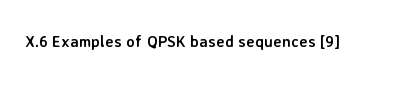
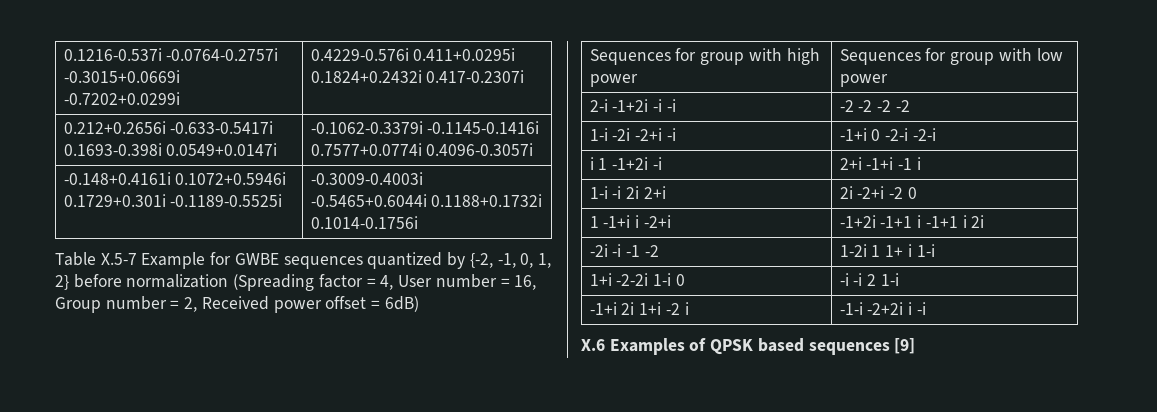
+ 0.1216-0.537i -0.0764-0.2757i -0.3015+0.0669i -0.7202+0.0299i | 0.4229-0.576i 0.411+0.0295i 0.1824+0.2432i 0.417-0.2307i
+ 0.212+0.2656i -0.633-0.5417i 0.1693-0.398i 0.0549+0.0147i | -0.1062-0.3379i -0.1145-0.1416i 0.7577+0.0774i 0.4096-0.3057i
+ -0.148+0.4161i 0.1072+0.5946i 0.1729+0.301i -0.1189-0.5525i | -0.3009-0.4003i -0.5465+0.6044i 0.1188+0.1732i 0.1014-0.1756i
+ Table X.5-7 Example for GWBE sequences quantized by {-2, -1, 0, 1, 2} before normalization (Spreading factor = 4, User number = 16, Group number = 2, Received power offset = 6dB)
+ Sequences for group with high power | Sequences for group with low power
+ 2-i -1+2i -i -i | -2 -2 -2 -2
+ 1-i -2i -2+i -i | -1+i 0 -2-i -2-i
+ i 1 -1+2i -i | 2+i -1+i -1 i
+ 1-i -i 2i 2+i | 2i -2+i -2 0
+ 1 -1+i i -2+i | -1+2i -1+1 i -1+1 i 2i
+ -2i -i -1 -2 | 1-2i 1 1+ i 1-i
+ 1+i -2-2i 1-i 0 | -i -i 2 1-i
+ -1+i 2i 1+i -2 i | -1-i -2+2i i -i

